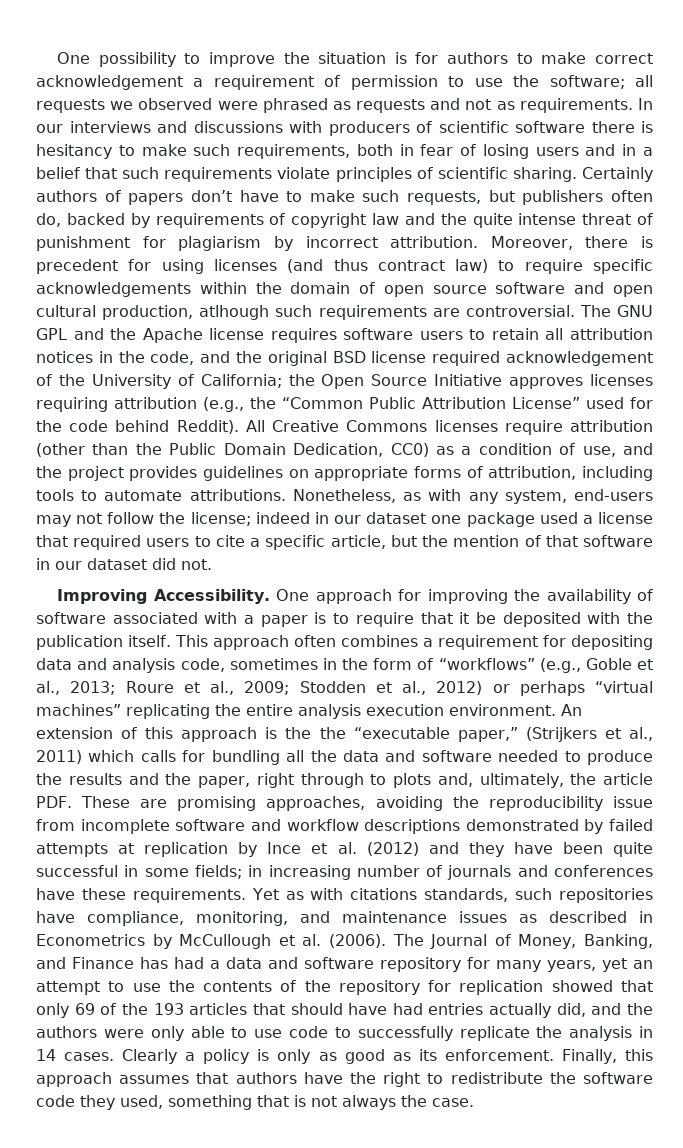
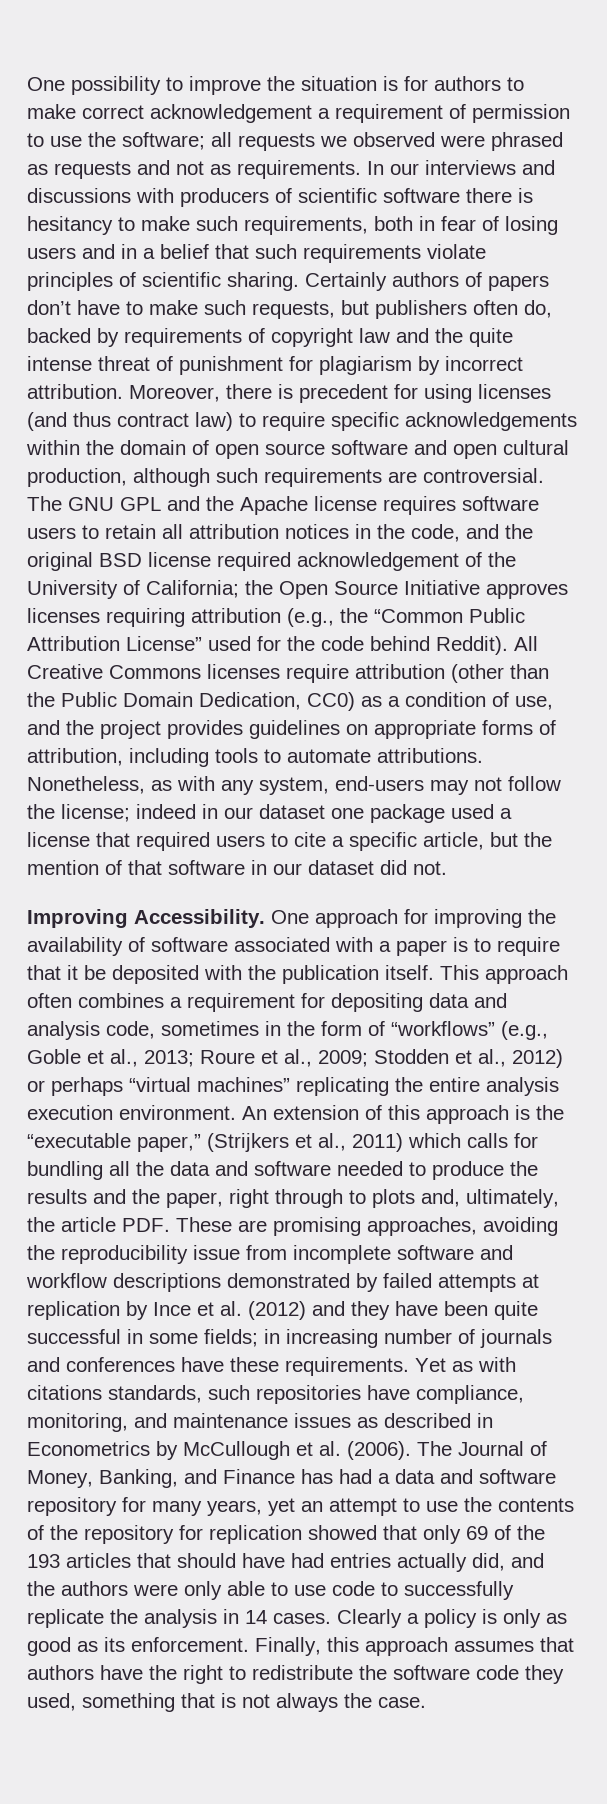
- Moreover, there is precedent for using licenses (and thus contract law) to require specific acknowledgements within the domain of open source software and open cultural production, atlhough such requirements are controversial.
+ Moreover, there is precedent for using licenses (and thus contract law) to require specific acknowledgements within the domain of open source software and open cultural production, although such requirements are controversial.
- An extension of this approach is the the “executable paper,” (Strijkers et al., 2011) which calls for bundling all the data and software needed to produce the results and the paper, right through to plots and, ultimately, the article PDF. These are promising approaches, avoiding the reproducibility issue from incomplete software and workflow descriptions demonstrated by failed attempts at replication by Ince et al. (2012) and they have been quite successful in some fields;
+ An extension of this approach is the “executable paper,” (Strijkers et al., 2011) which calls for bundling all the data and software needed to produce the results and the paper, right through to plots and, ultimately, the article PDF. These are promising approaches, avoiding the reproducibility issue from incomplete software and workflow descriptions demonstrated by failed attempts at replication by Ince et al. (2012) and they have been quite successful in some fields;

